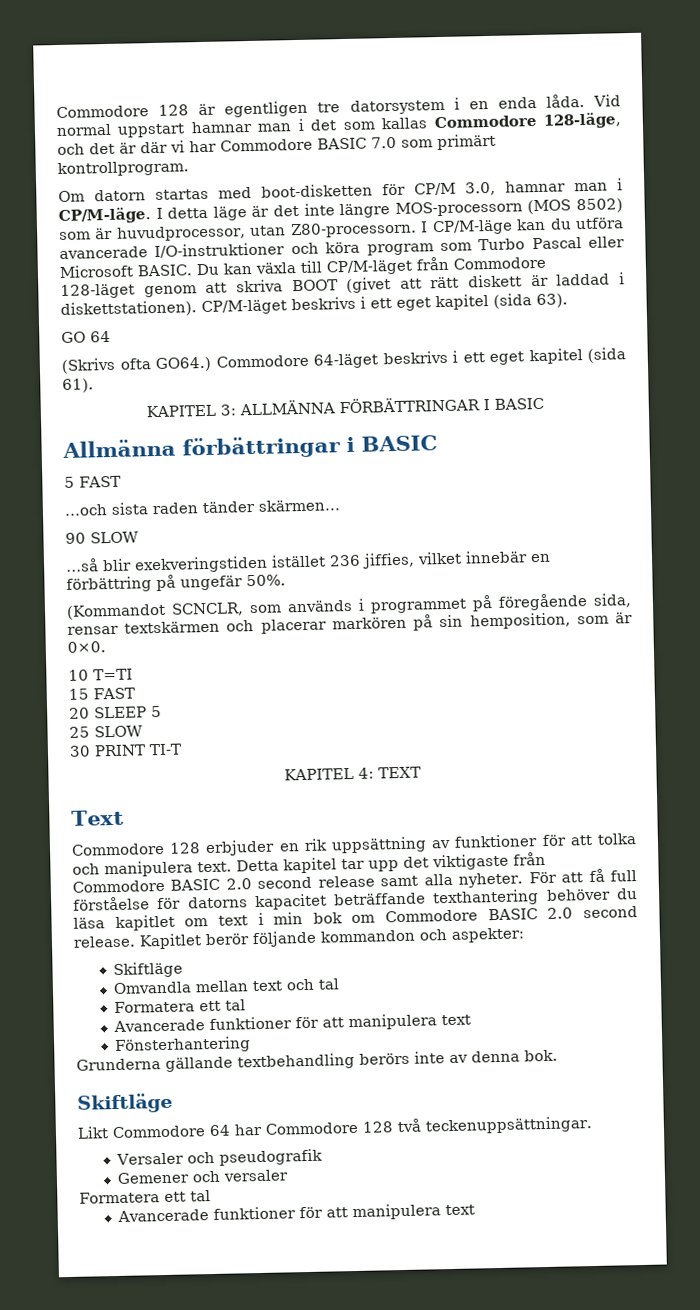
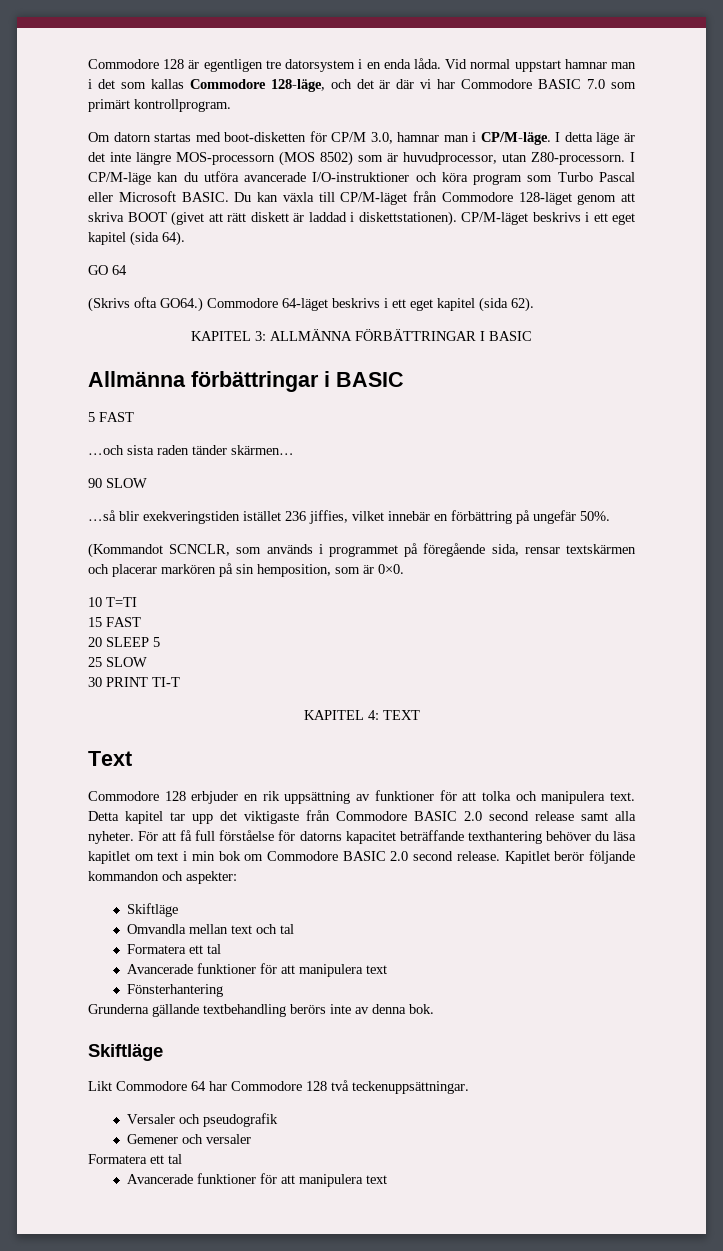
- CP/M-läget beskrivs i ett eget kapitel (sida 63).
+ CP/M-läget beskrivs i ett eget kapitel (sida 64).
- Commodore 64-läget beskrivs i ett eget kapitel (sida 61).
+ Commodore 64-läget beskrivs i ett eget kapitel (sida 62).

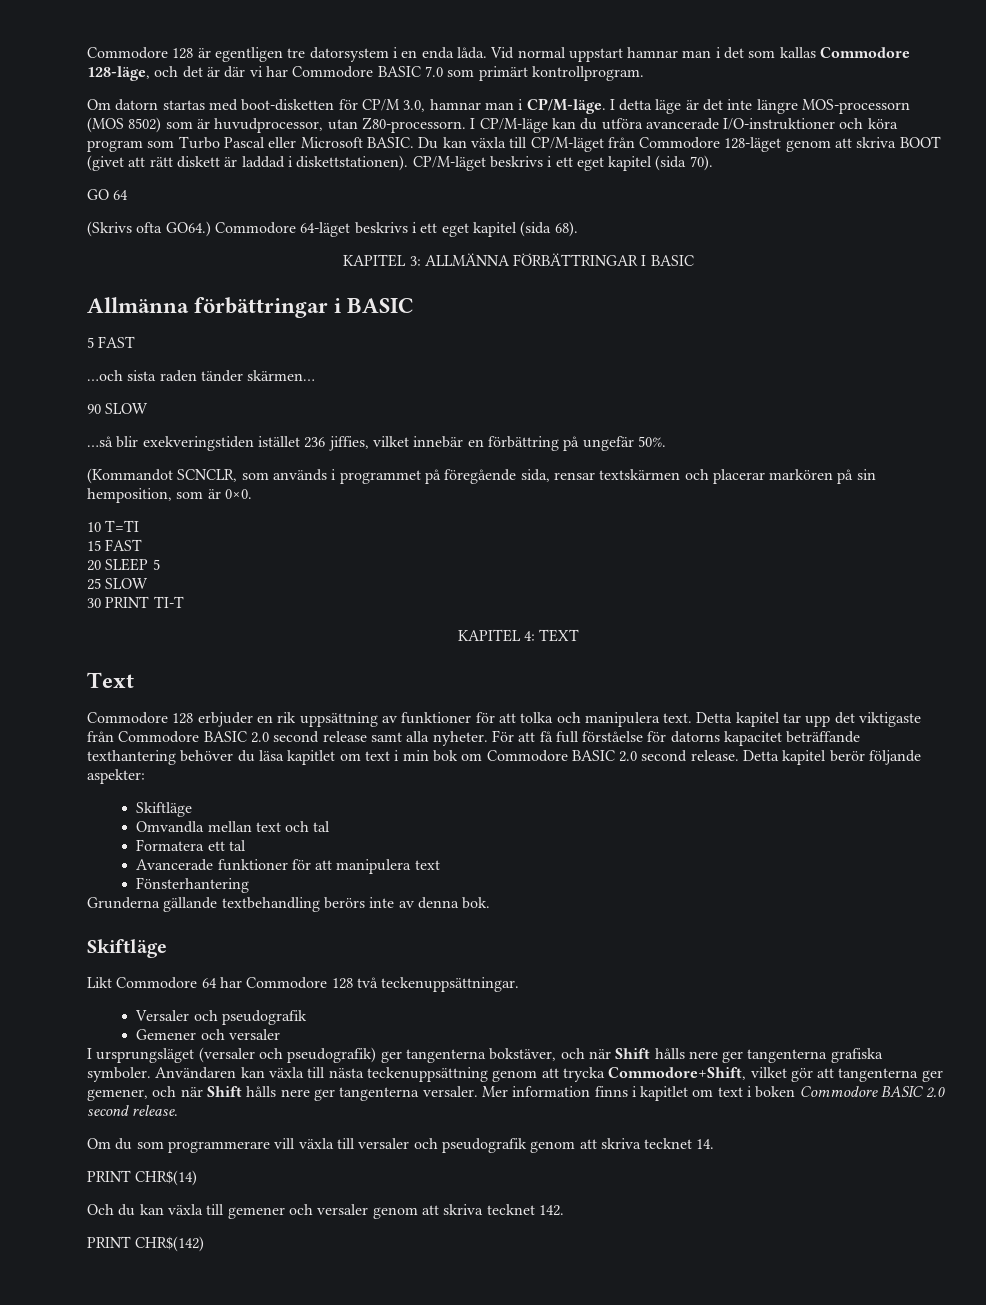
- CP/M-läget beskrivs i ett eget kapitel (sida 64).
+ CP/M-läget beskrivs i ett eget kapitel (sida 70).
- Commodore 64-läget beskrivs i ett eget kapitel (sida 62).
+ Commodore 64-läget beskrivs i ett eget kapitel (sida 68).
- Kapitlet berör följande kommandon och aspekter:
+ Detta kapitel berör följande aspekter:
  Gemener och versaler
- Formatera ett tal
- Avancerade funktioner för att manipulera text
+ I ursprungsläget (versaler och pseudografik) ger tangenterna bokstäver, och när Shift hålls nere ger tangenterna grafiska symboler. Användaren kan växla till nästa teckenuppsättning genom att trycka Commodore+Shift, vilket gör att tangenterna ger gemener, och när Shift hålls nere ger tangenterna versaler. Mer information finns i kapitlet om text i boken Commodore BASIC 2.0 second release.
+ Om du som programmerare vill växla till versaler och pseudografik genom att skriva tecknet 14.
+ PRINT CHR$(14)
+ Och du kan växla till gemener och versaler genom att skriva tecknet 142.
+ PRINT CHR$(142)

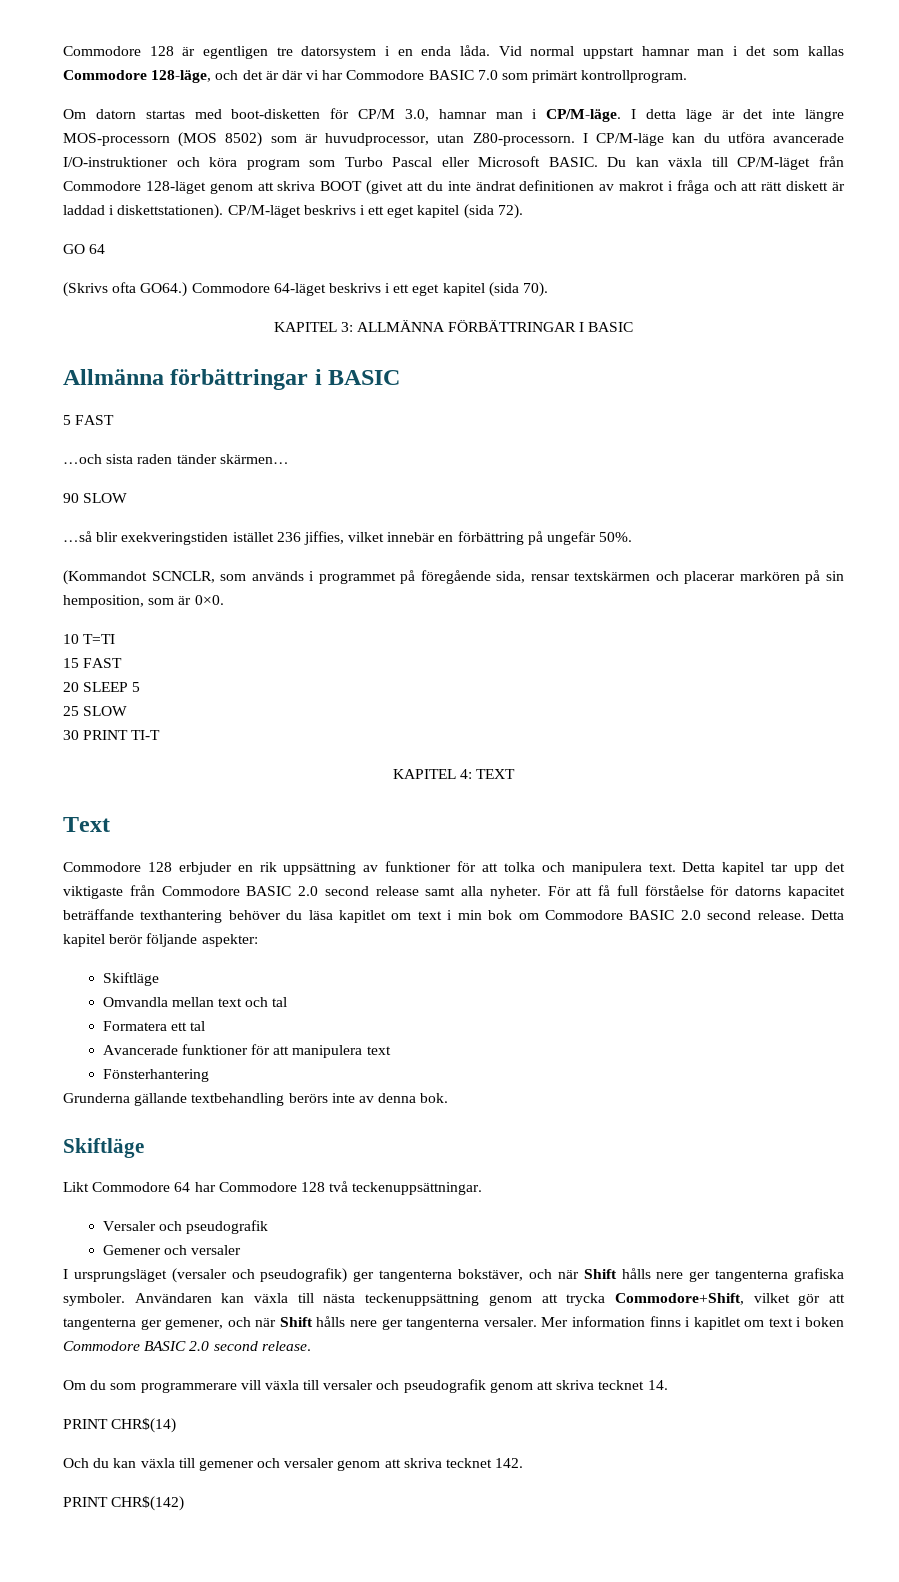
- Du kan växla till CP/M-läget från Commodore 128-läget genom att skriva BOOT (givet att rätt diskett är laddad i diskettstationen).
+ Du kan växla till CP/M-läget från Commodore 128-läget genom att skriva BOOT (givet att du inte ändrat definitionen av makrot i fråga och att rätt diskett är laddad i diskettstationen).
- CP/M-läget beskrivs i ett eget kapitel (sida 70).
+ CP/M-läget beskrivs i ett eget kapitel (sida 72).
- Commodore 64-läget beskrivs i ett eget kapitel (sida 68).
+ Commodore 64-läget beskrivs i ett eget kapitel (sida 70).

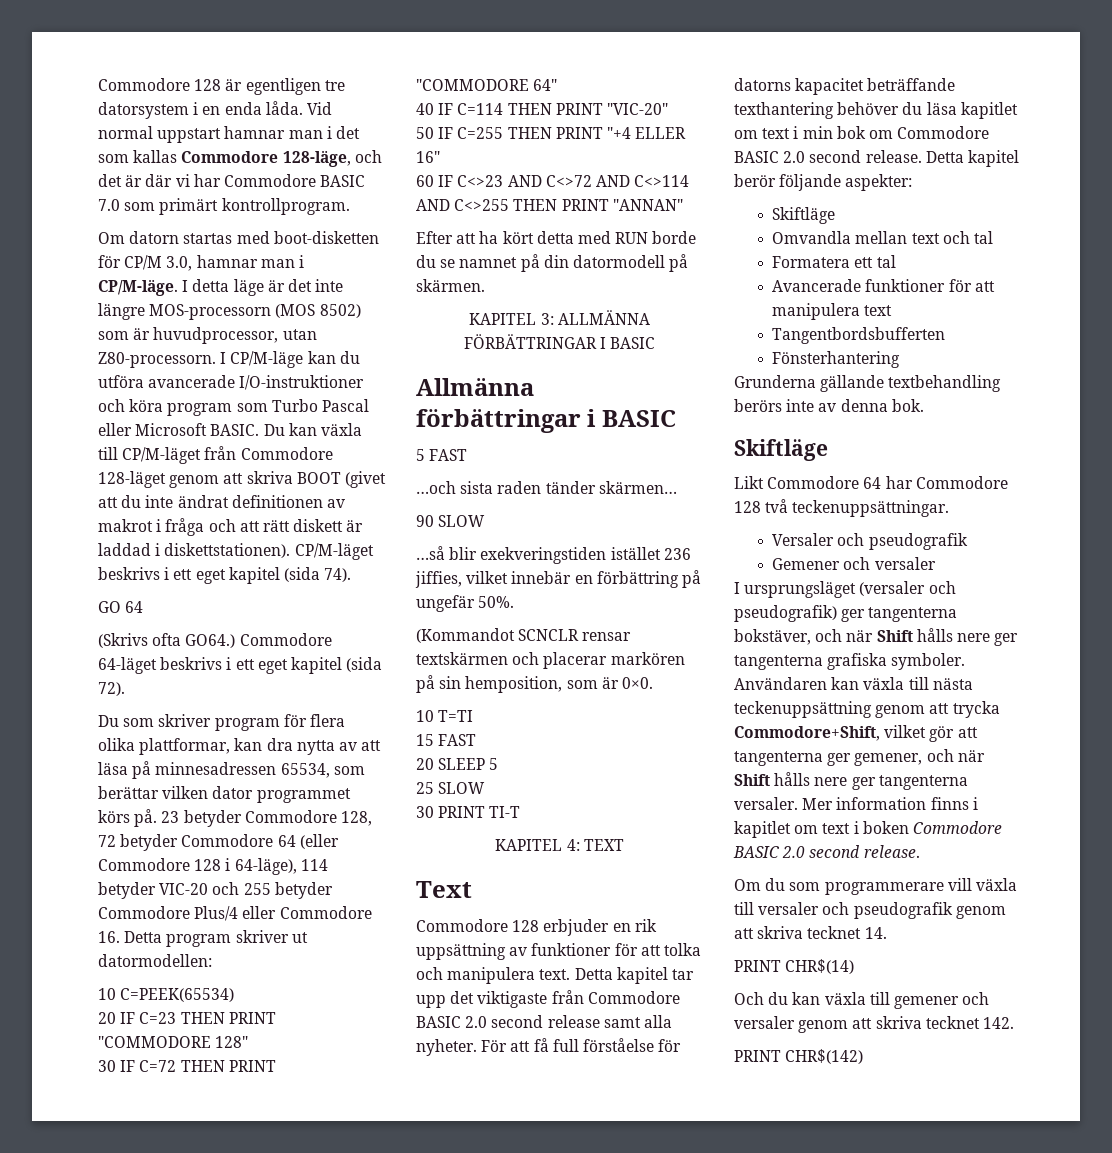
- CP/M-läget beskrivs i ett eget kapitel (sida 72).
+ CP/M-läget beskrivs i ett eget kapitel (sida 74).
- Commodore 64-läget beskrivs i ett eget kapitel (sida 70).
+ Commodore 64-läget beskrivs i ett eget kapitel (sida 72).
+ Du som skriver program för flera olika plattformar, kan dra nytta av att läsa på minnesadressen 65534, som berättar vilken dator programmet körs på. 23 betyder Commodore 128, 72 betyder Commodore 64 (eller Commodore 128 i 64-läge), 114 betyder VIC-20 och 255 betyder Commodore Plus/4 eller Commodore 16. Detta program skriver ut datormodellen:
+ 10 C=PEEK(65534)
+ 20 IF C=23 THEN PRINT "COMMODORE 128"
+ 30 IF C=72 THEN PRINT "COMMODORE 64"
+ 40 IF C=114 THEN PRINT "VIC-20"
+ 50 IF C=255 THEN PRINT "+4 ELLER 16"
+ 60 IF C<>23 AND C<>72 AND C<>114 AND C<>255 THEN PRINT "ANNAN"
+ Efter att ha kört detta med RUN borde du se namnet på din datormodell på skärmen.
- (Kommandot SCNCLR, som används i programmet på föregående sida, rensar textskärmen och placerar markören på sin hemposition, som är 0×0.
+ (Kommandot SCNCLR rensar textskärmen och placerar markören på sin hemposition, som är 0×0.
+ Tangentbordsbufferten

